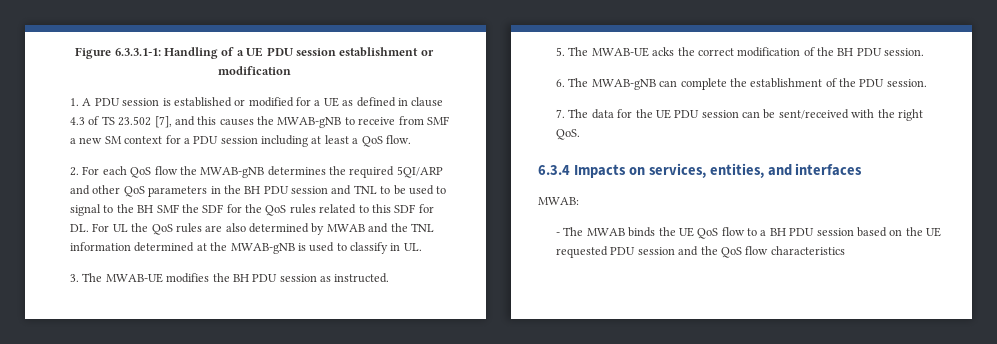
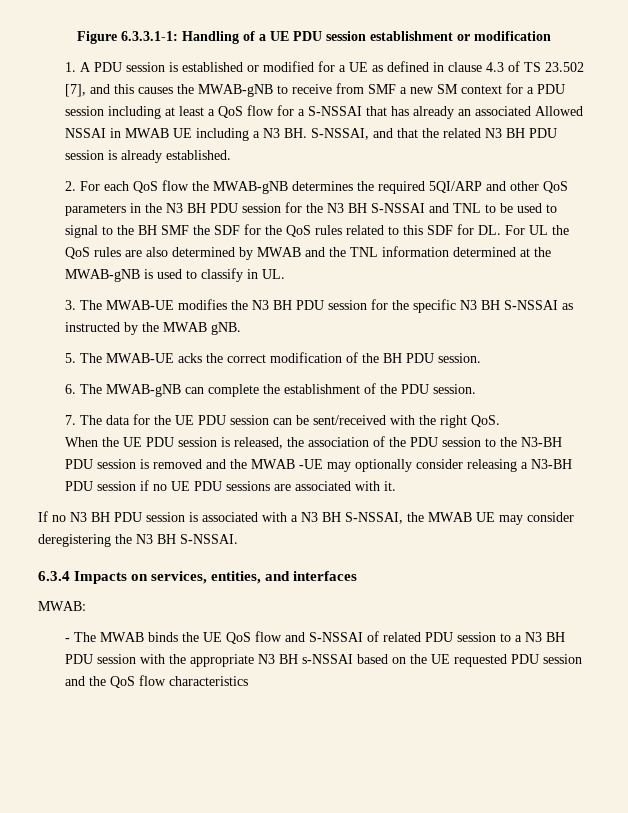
- 1. A PDU session is established or modified for a UE as defined in clause 4.3 of TS 23.502 [7], and this causes the MWAB-gNB to receive from SMF a new SM context for a PDU session including at least a QoS flow.
+ 1. A PDU session is established or modified for a UE as defined in clause 4.3 of TS 23.502 [7], and this causes the MWAB-gNB to receive from SMF a new SM context for a PDU session including at least a QoS flow for a S-NSSAI that has already an associated Allowed NSSAI in MWAB UE including a N3 BH. S-NSSAI, and that the related N3 BH PDU session is already established.
- 2. For each QoS flow the MWAB-gNB determines the required 5QI/ARP and other QoS parameters in the BH PDU session and TNL to be used to signal to the BH SMF the SDF for the QoS rules related to this SDF for DL. For UL the QoS rules are also determined by MWAB and the TNL information determined at the MWAB-gNB is used to classify in UL.
+ 2. For each QoS flow the MWAB-gNB determines the required 5QI/ARP and other QoS parameters in the N3 BH PDU session for the N3 BH S-NSSAI and TNL to be used to signal to the BH SMF the SDF for the QoS rules related to this SDF for DL. For UL the QoS rules are also determined by MWAB and the TNL information determined at the MWAB-gNB is used to classify in UL.
- 3. The MWAB-UE modifies the BH PDU session as instructed.
+ 3. The MWAB-UE modifies the N3 BH PDU session for the specific N3 BH S-NSSAI as instructed by the MWAB gNB.
+ When the UE PDU session is released, the association of the PDU session to the N3-BH PDU session is removed and the MWAB -UE may optionally consider releasing a N3-BH PDU session if no UE PDU sessions are associated with it.
+ If no N3 BH PDU session is associated with a N3 BH S-NSSAI, the MWAB UE may consider deregistering the N3 BH S-NSSAI.
- - The MWAB binds the UE QoS flow to a BH PDU session based on the UE requested PDU session and the QoS flow characteristics
+ - The MWAB binds the UE QoS flow and S-NSSAI of related PDU session to a N3 BH PDU session with the appropriate N3 BH s-NSSAI based on the UE requested PDU session and the QoS flow characteristics

